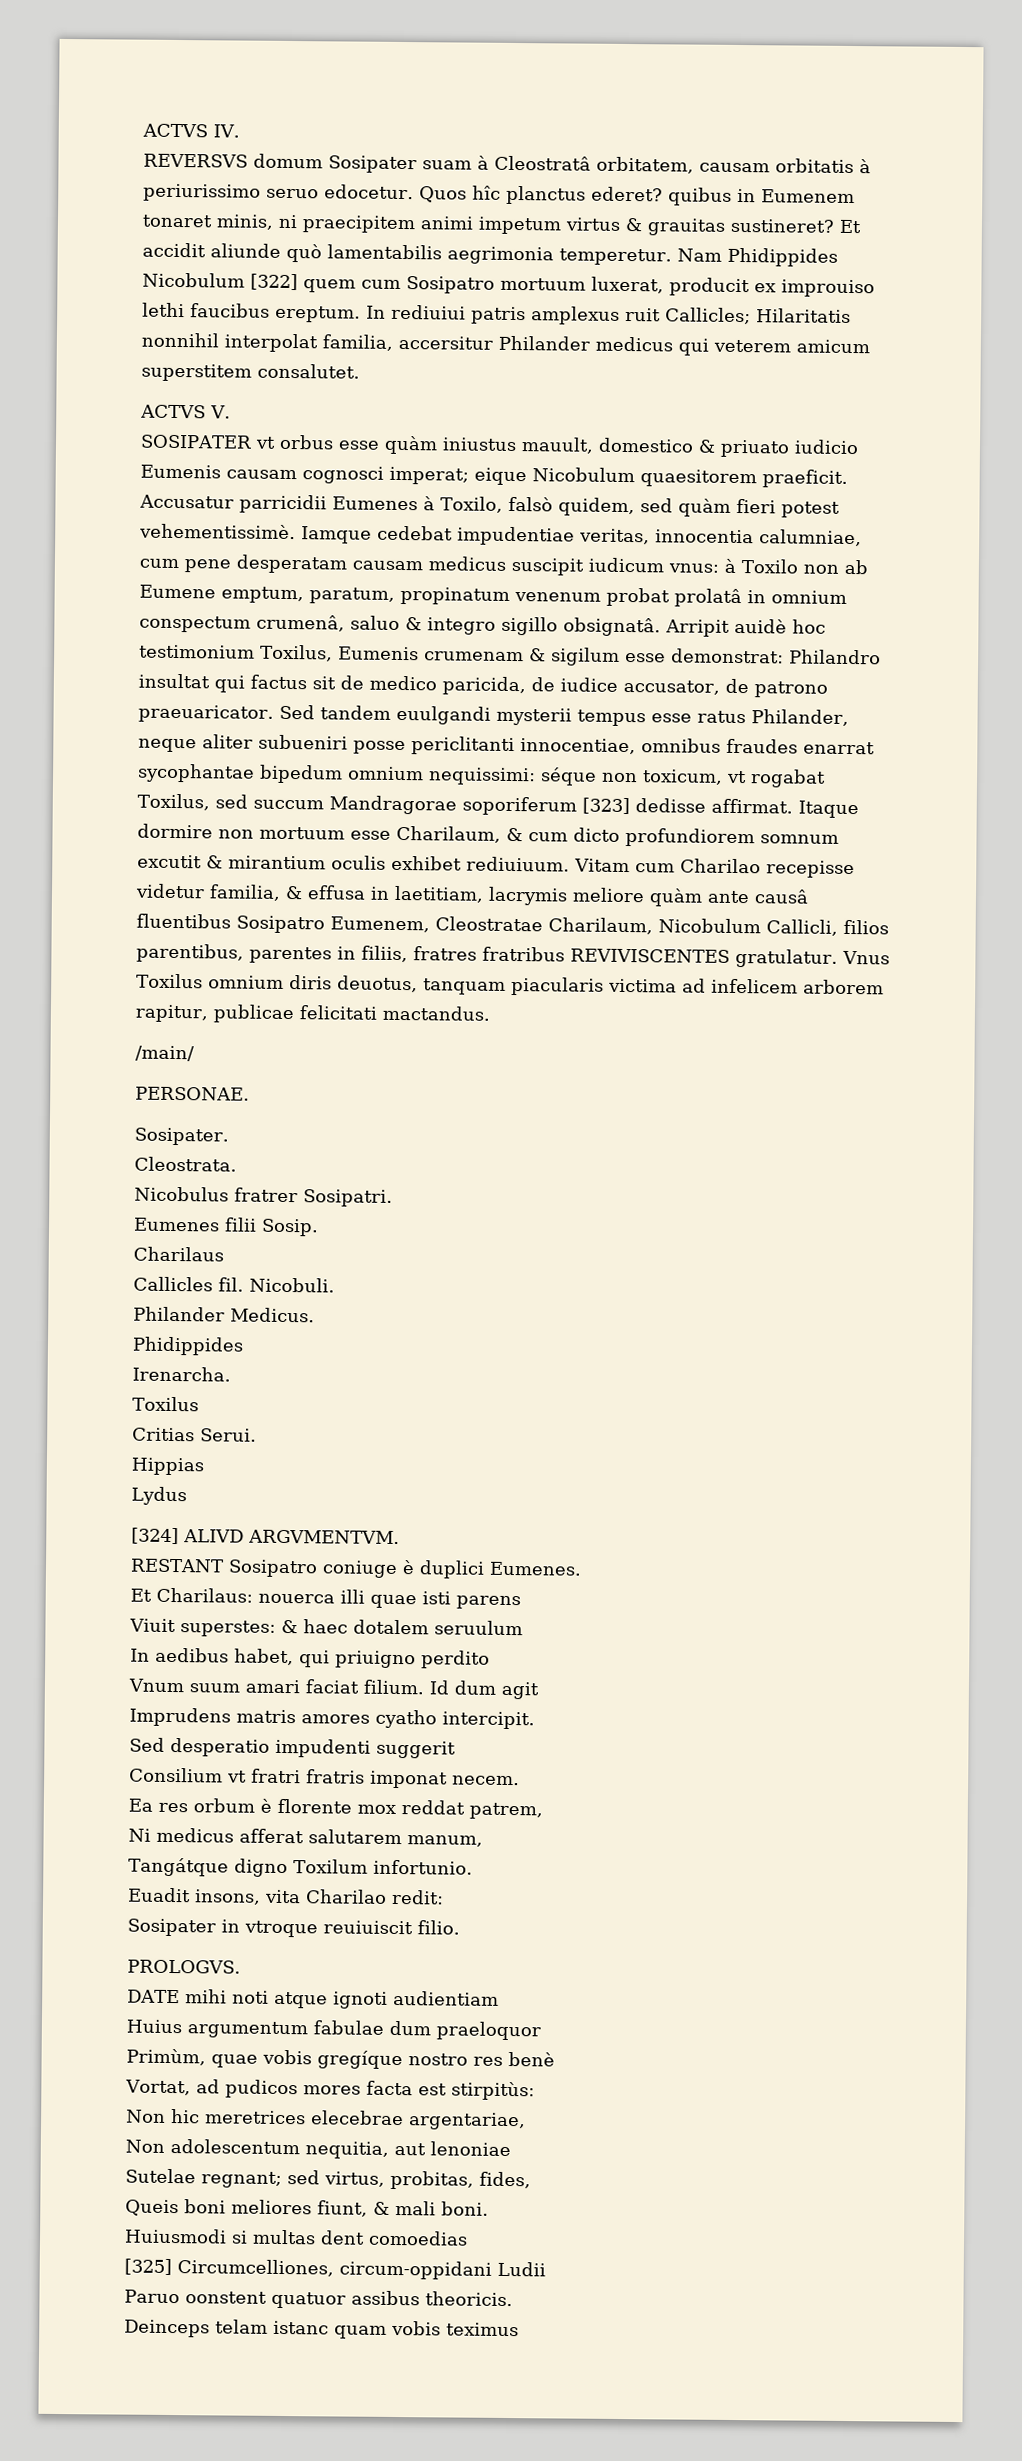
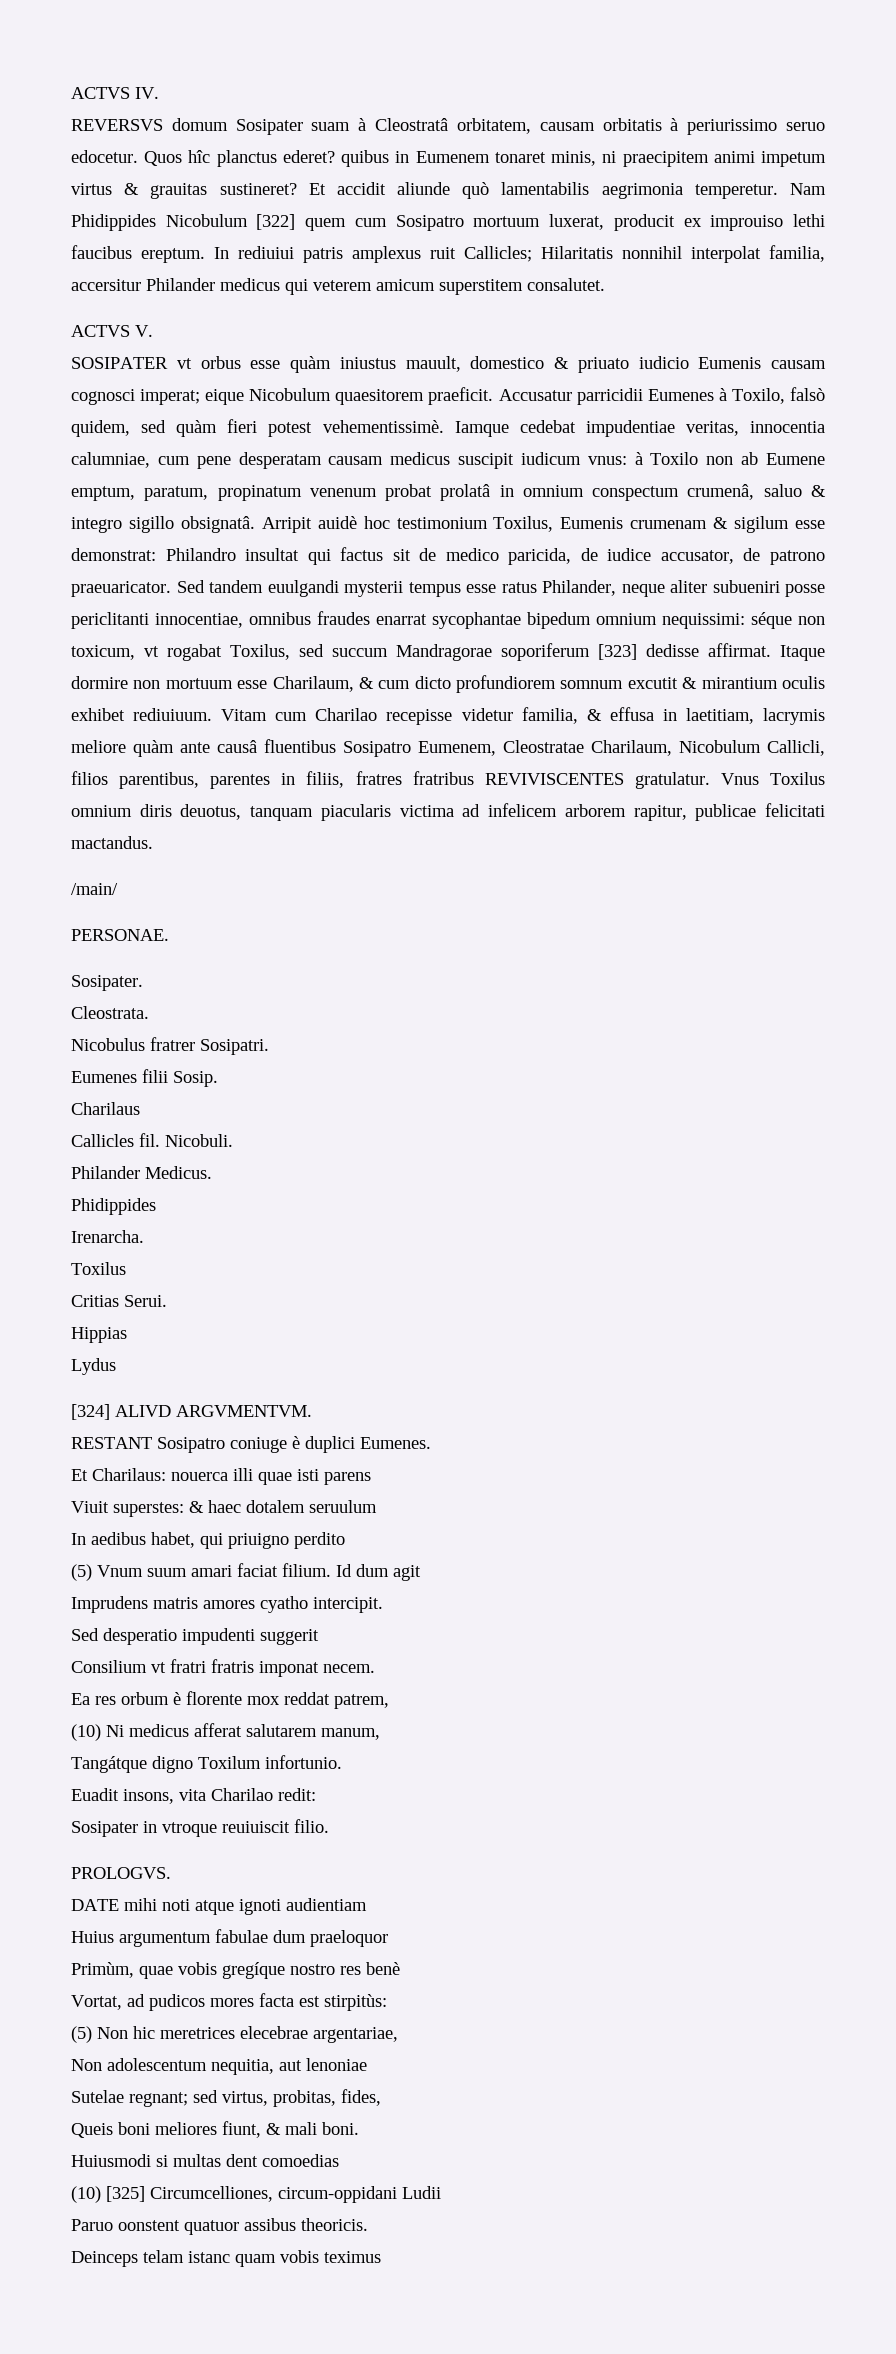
- Vnum suum amari faciat filium.
+ (5) Vnum suum amari faciat filium.
- Ni medicus afferat salutarem manum,
+ (10) Ni medicus afferat salutarem manum,
- Non hic meretrices elecebrae argentariae,
+ (5) Non hic meretrices elecebrae argentariae,
- [325] Circumcelliones, circum-oppidani Ludii
+ (10) [325] Circumcelliones, circum-oppidani Ludii

